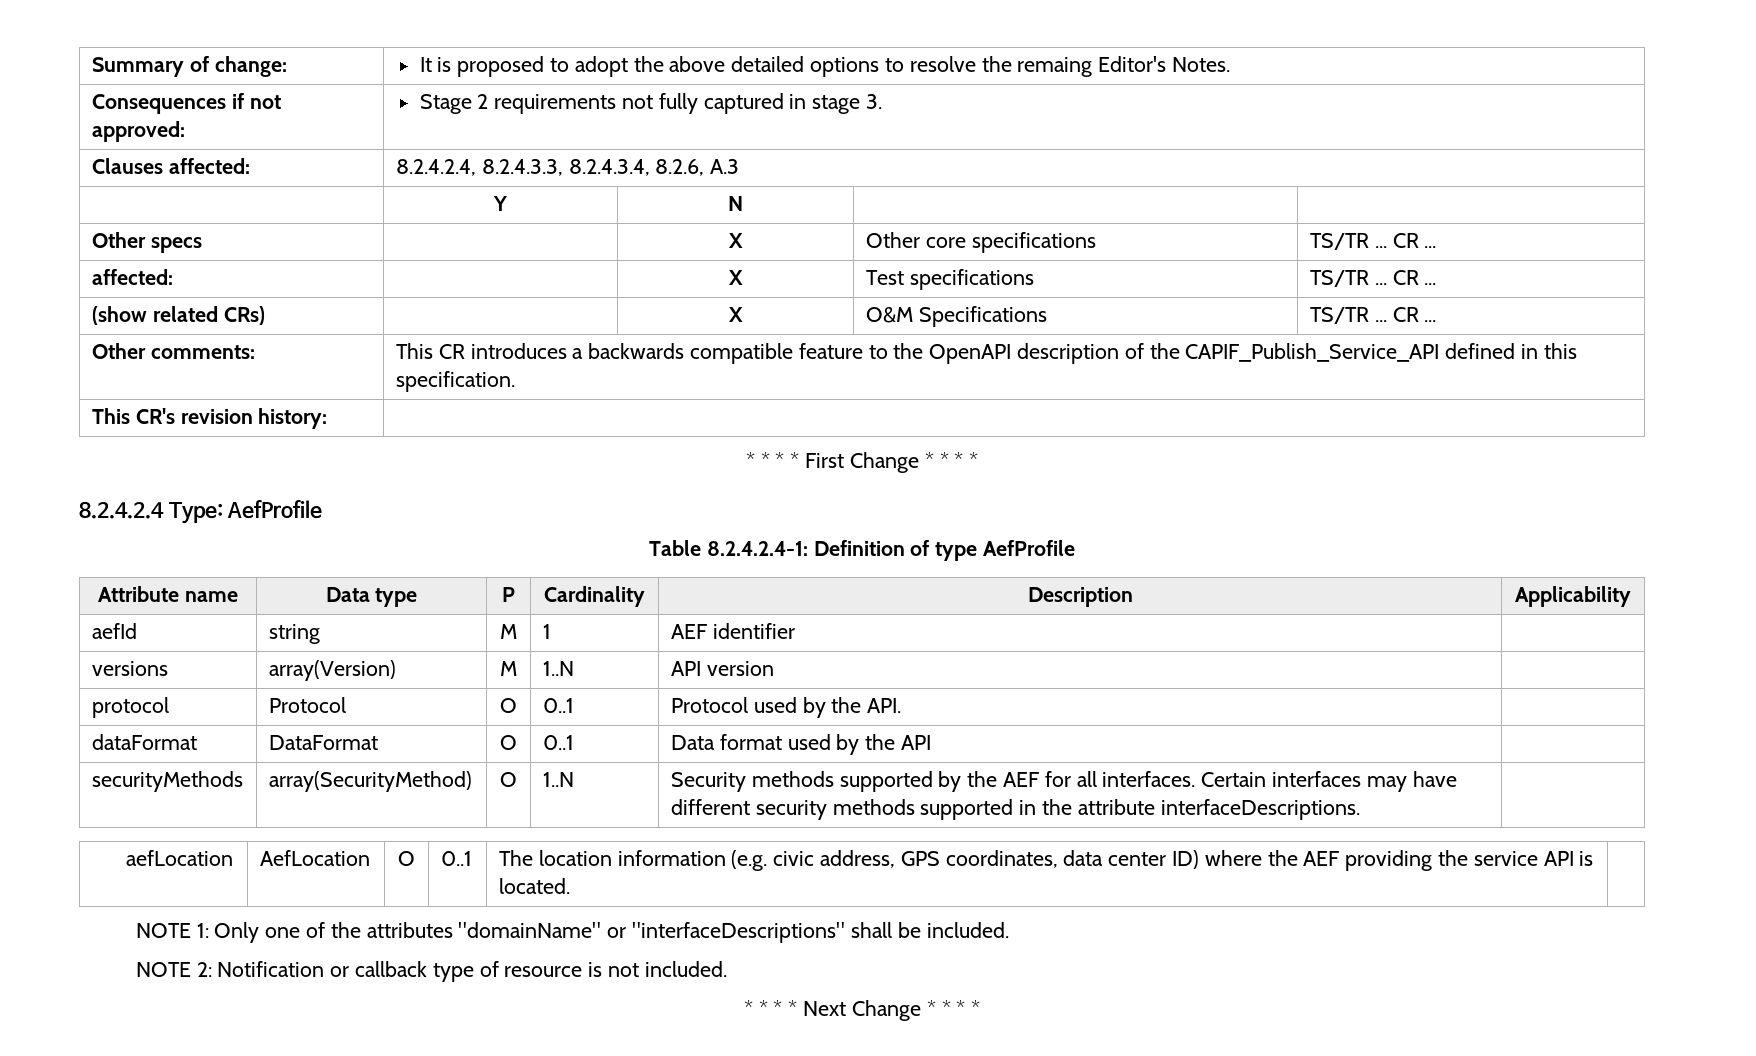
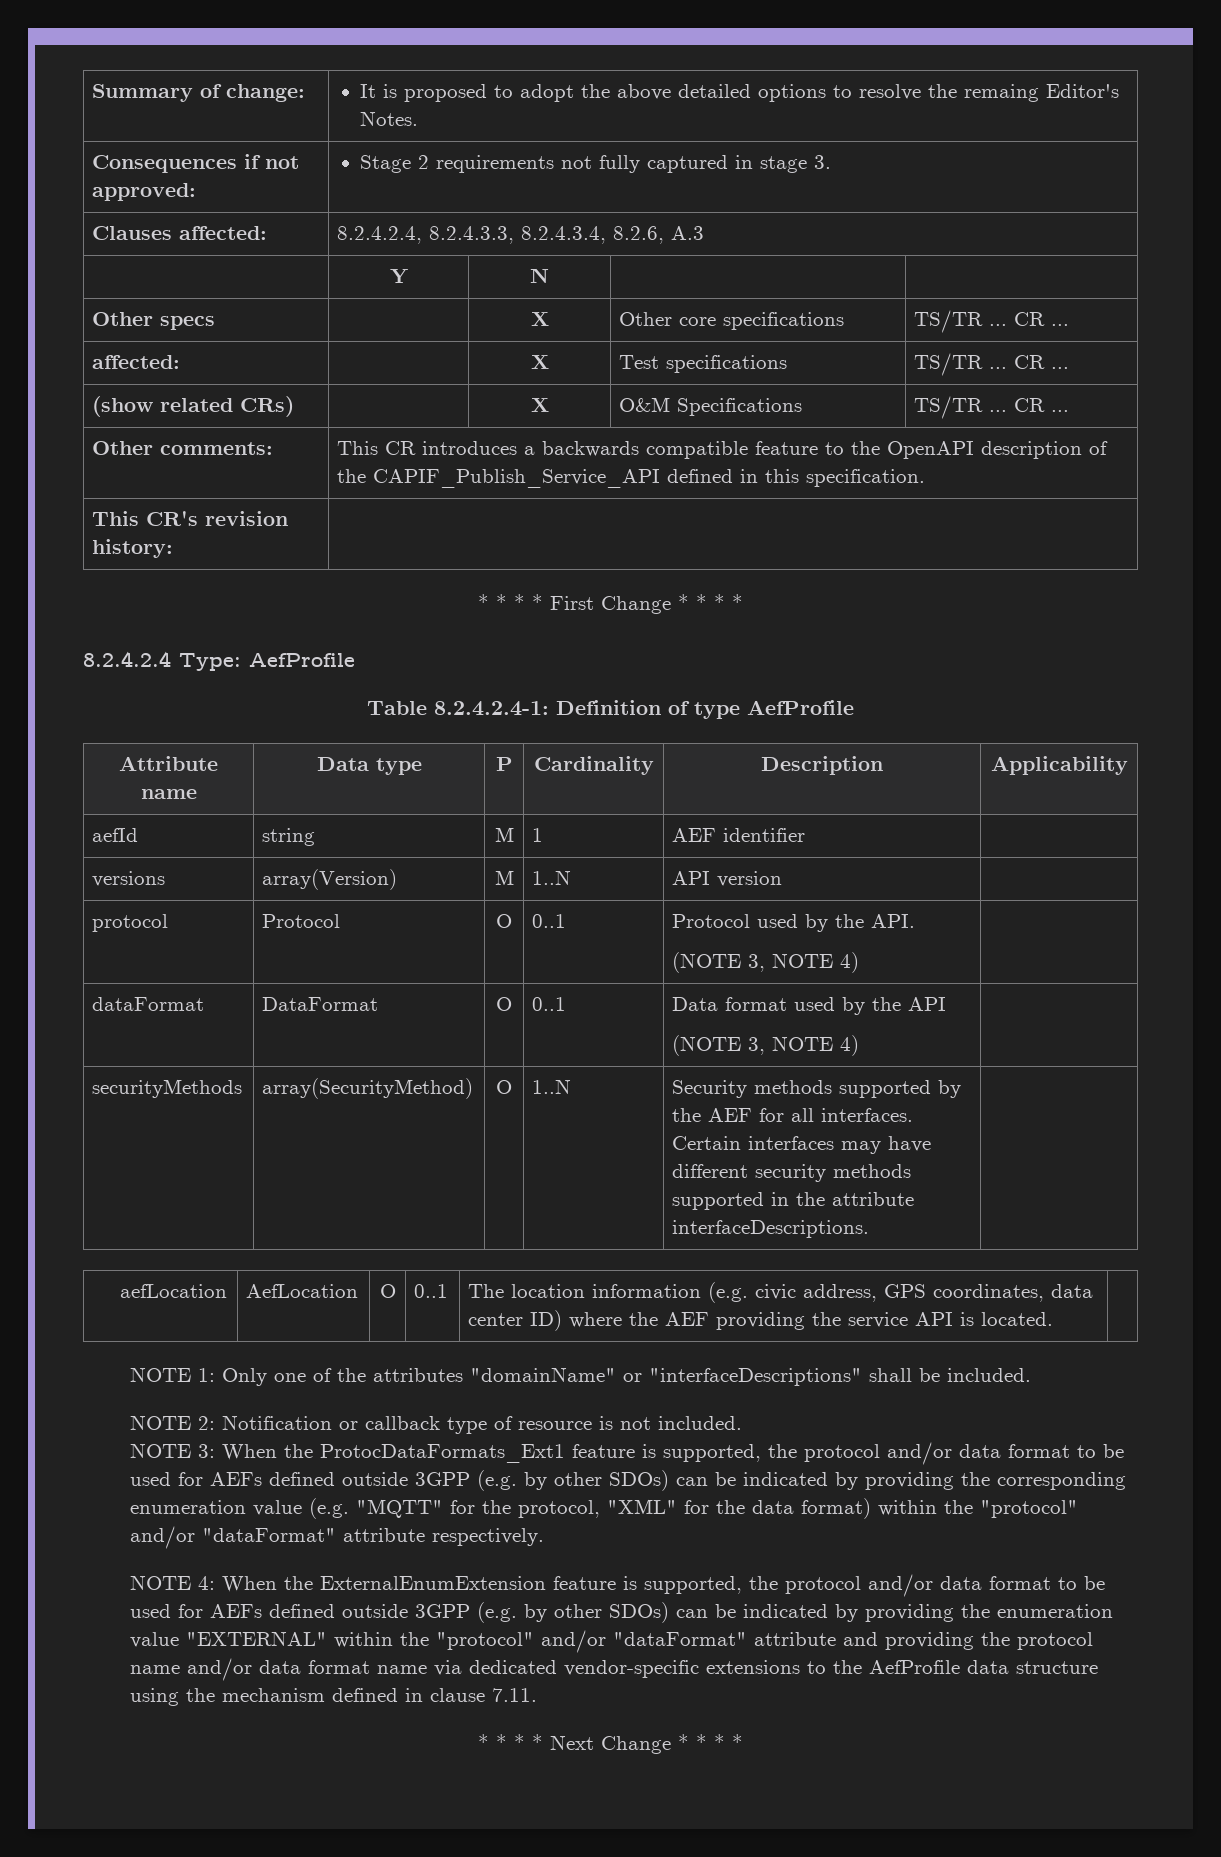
- protocol | Protocol | O | 0..1 | Protocol used by the API. |
+ protocol | Protocol | O | 0..1 | Protocol used by the API.
+ (NOTE 3, NOTE 4) |
- dataFormat | DataFormat | O | 0..1 | Data format used by the API |
+ dataFormat | DataFormat | O | 0..1 | Data format used by the API
+ (NOTE 3, NOTE 4) |
+ NOTE 3: When the ProtocDataFormats_Ext1 feature is supported, the protocol and/or data format to be used for AEFs defined outside 3GPP (e.g. by other SDOs) can be indicated by providing the corresponding enumeration value (e.g. "MQTT" for the protocol, "XML" for the data format) within the "protocol" and/or "dataFormat" attribute respectively.
+ NOTE 4: When the ExternalEnumExtension feature is supported, the protocol and/or data format to be used for AEFs defined outside 3GPP (e.g. by other SDOs) can be indicated by providing the enumeration value "EXTERNAL" within the "protocol" and/or "dataFormat" attribute and providing the protocol name and/or data format name via dedicated vendor-specific extensions to the AefProfile data structure using the mechanism defined in clause 7.11.

